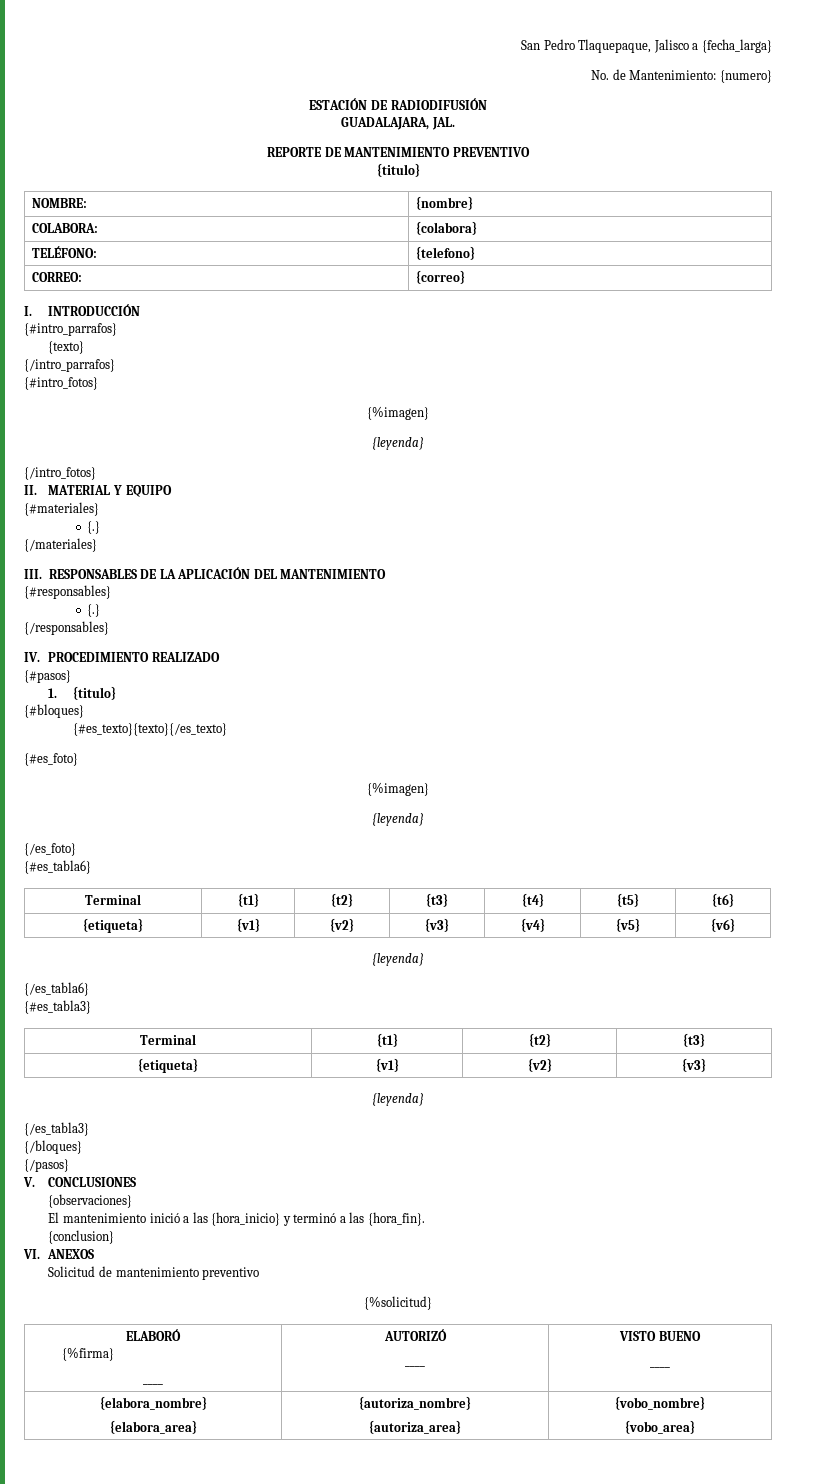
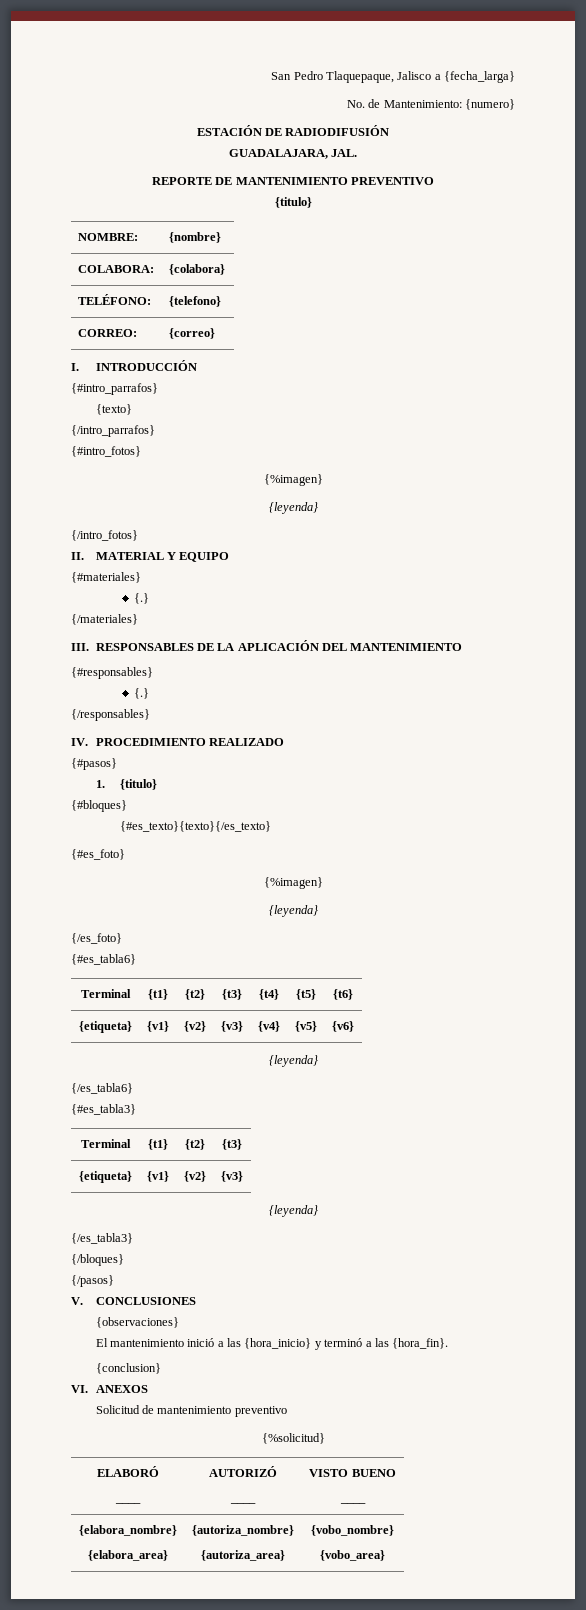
  ELABORÓ
- {%firma}

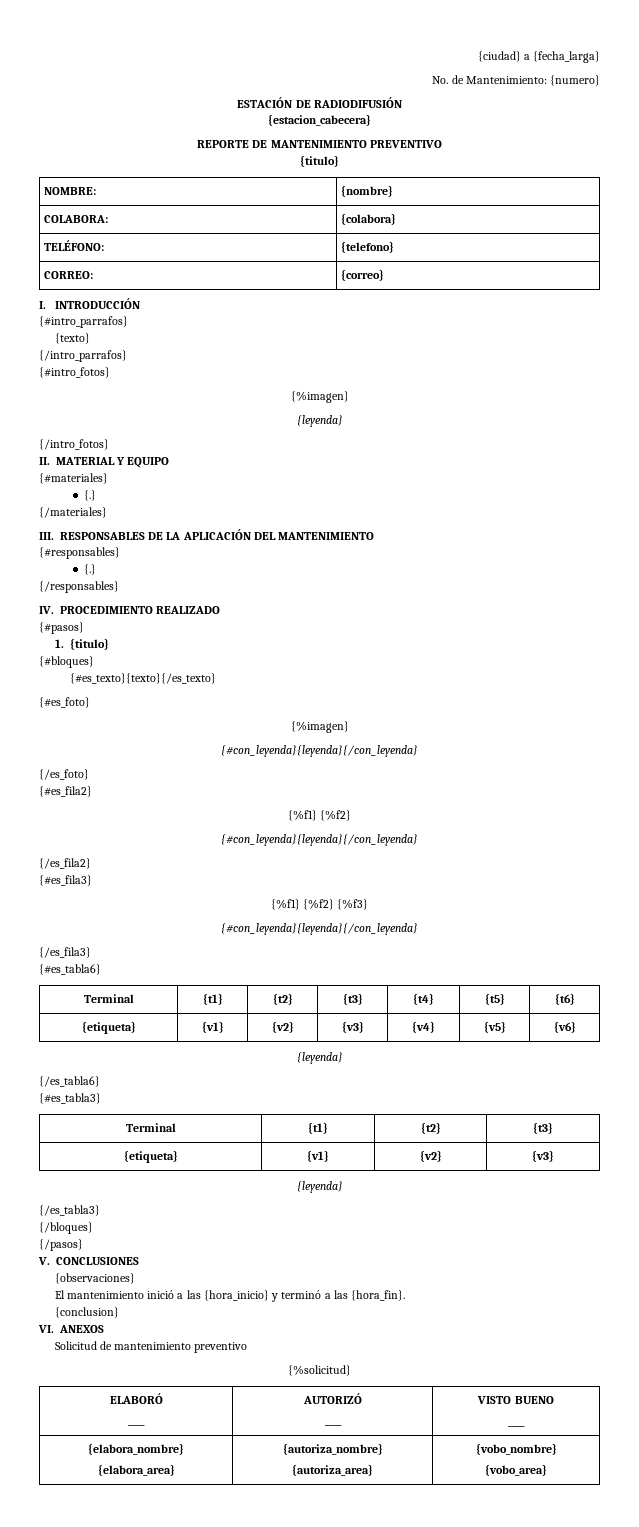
- San Pedro Tlaquepaque, Jalisco a {fecha_larga}
+ {ciudad} a {fecha_larga}
- GUADALAJARA, JAL.
+ {estacion_cabecera}
  {#es_foto}
  {%imagen}
- {leyenda}
+ {#con_leyenda}{leyenda}{/con_leyenda}
+ {#es_fila2}
+ {%f1} {%f2}
+ {#con_leyenda}{leyenda}{/con_leyenda}
+ {/es_fila2}
+ {#es_fila3}
+ {%f1} {%f2} {%f3}
+ {#con_leyenda}{leyenda}{/con_leyenda}
+ {/es_fila3}

